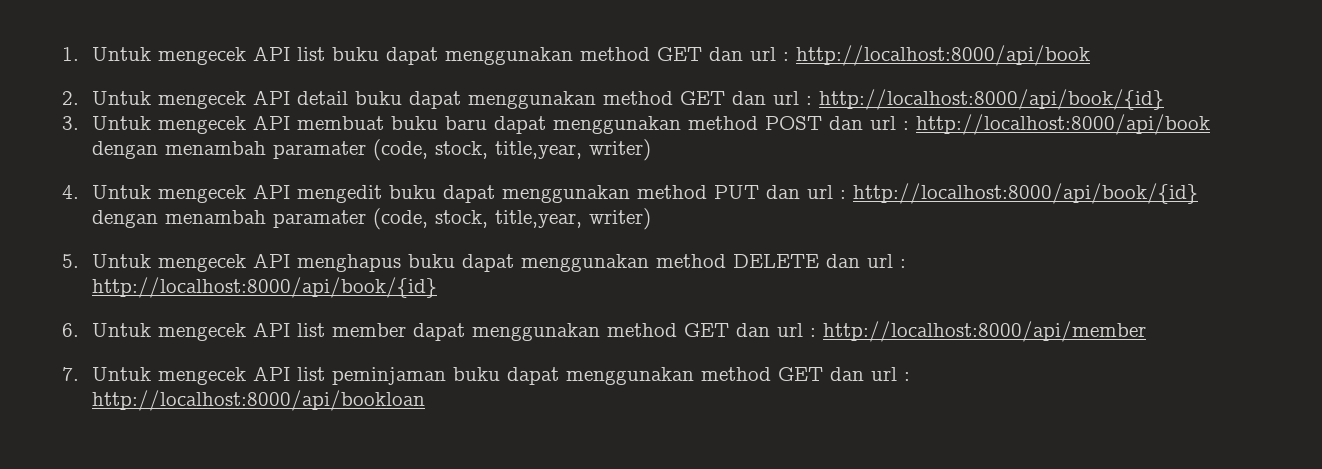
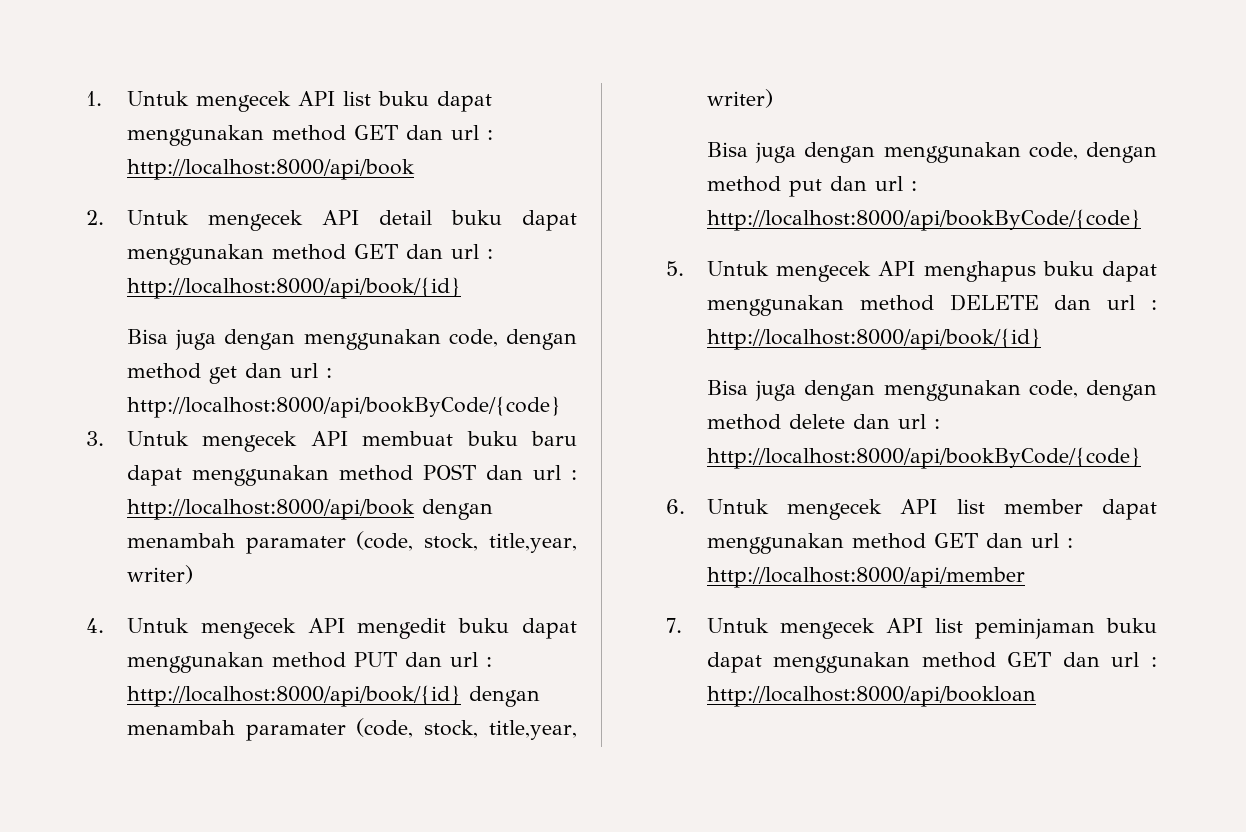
+ Bisa juga dengan menggunakan code, dengan method get dan url : http://localhost:8000/api/bookByCode/{code}
+ Bisa juga dengan menggunakan code, dengan method put dan url : http://localhost:8000/api/bookByCode/{code}
+ Bisa juga dengan menggunakan code, dengan method delete dan url : http://localhost:8000/api/bookByCode/{code}

